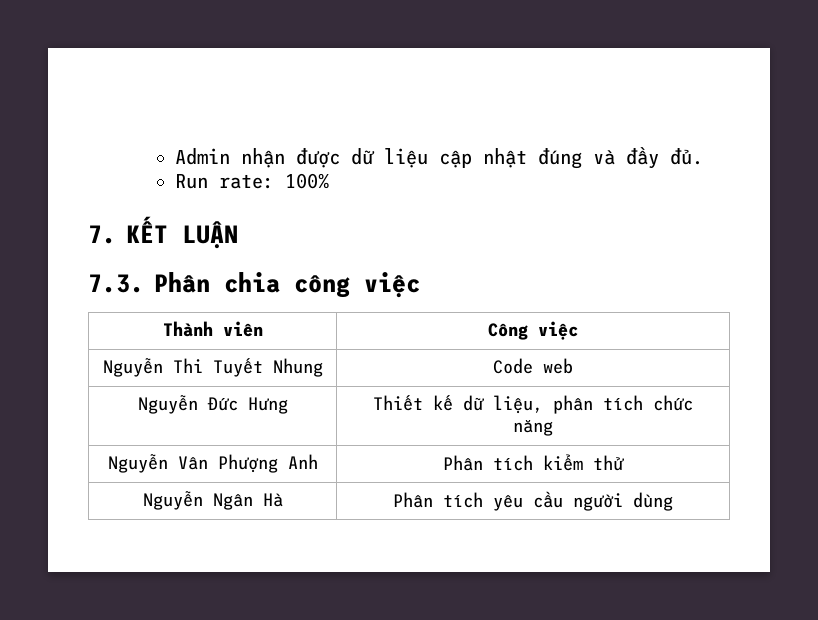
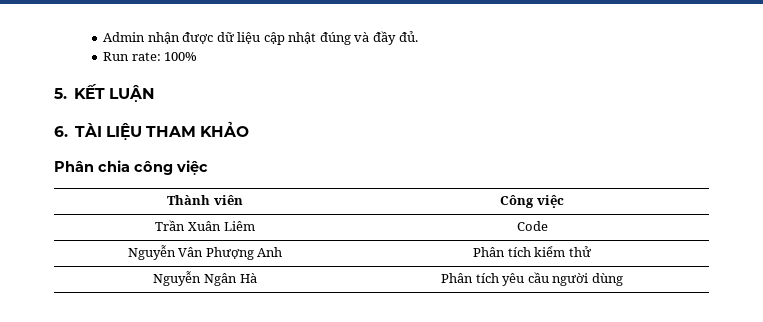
- 7. KẾT LUẬN
+ 5. KẾT LUẬN
- 7.3. Phân chia công việc
+ 6. TÀI LIỆU THAM KHẢO
+ Phân chia công việc
- Nguyễn Thi Tuyết Nhung | Code web
- Nguyễn Đức Hưng | Thiết kế dữ liệu, phân tích chức năng
+ Trần Xuân Liêm | Code

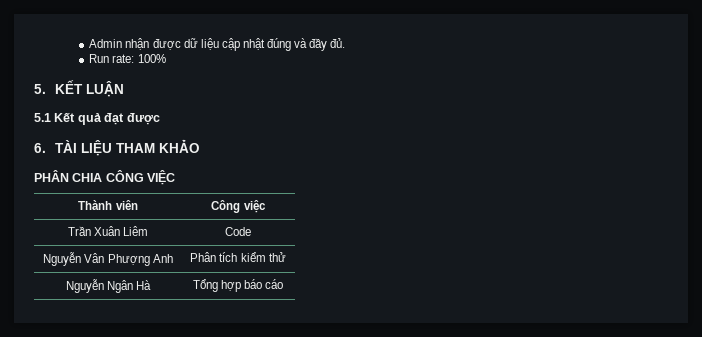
+ 5.1 Kết quả đạt được
- Phân chia công việc
+ PHÂN CHIA CÔNG VIỆC
- Nguyễn Ngân Hà | Phân tích yêu cầu người dùng
+ Nguyễn Ngân Hà | Tổng hợp báo cáo

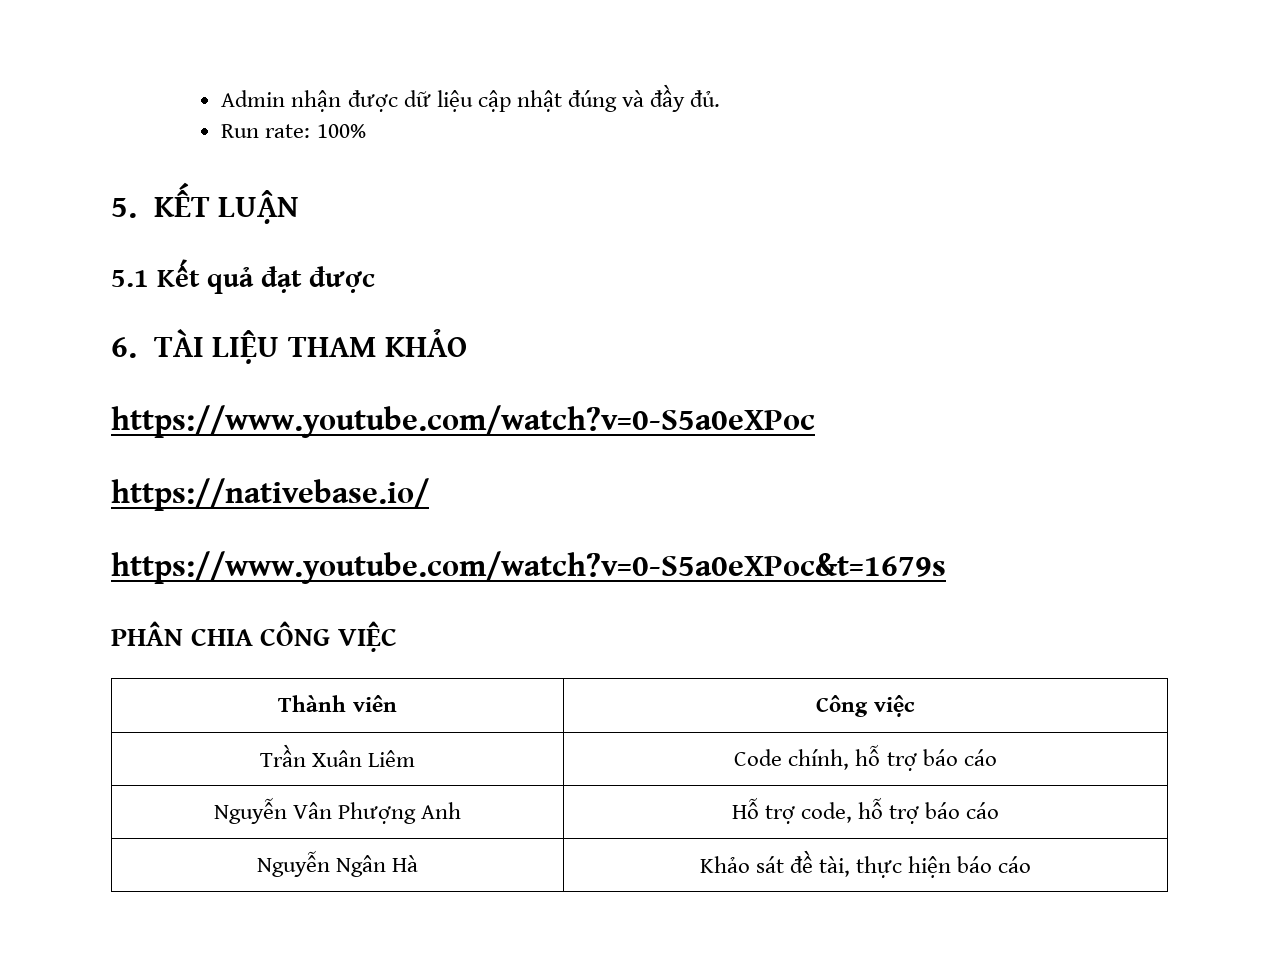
+ https://www.youtube.com/watch?v=0-S5a0eXPoc
+ https://nativebase.io/
+ https://www.youtube.com/watch?v=0-S5a0eXPoc&t=1679s
- Trần Xuân Liêm | Code
+ Trần Xuân Liêm | Code chính, hỗ trợ báo cáo
- Nguyễn Vân Phượng Anh | Phân tích kiểm thử
- Nguyễn Ngân Hà | Tổng hợp báo cáo
+ Nguyễn Vân Phượng Anh | Hỗ trợ code, hỗ trợ báo cáo
+ Nguyễn Ngân Hà | Khảo sát đề tài, thực hiện báo cáo

